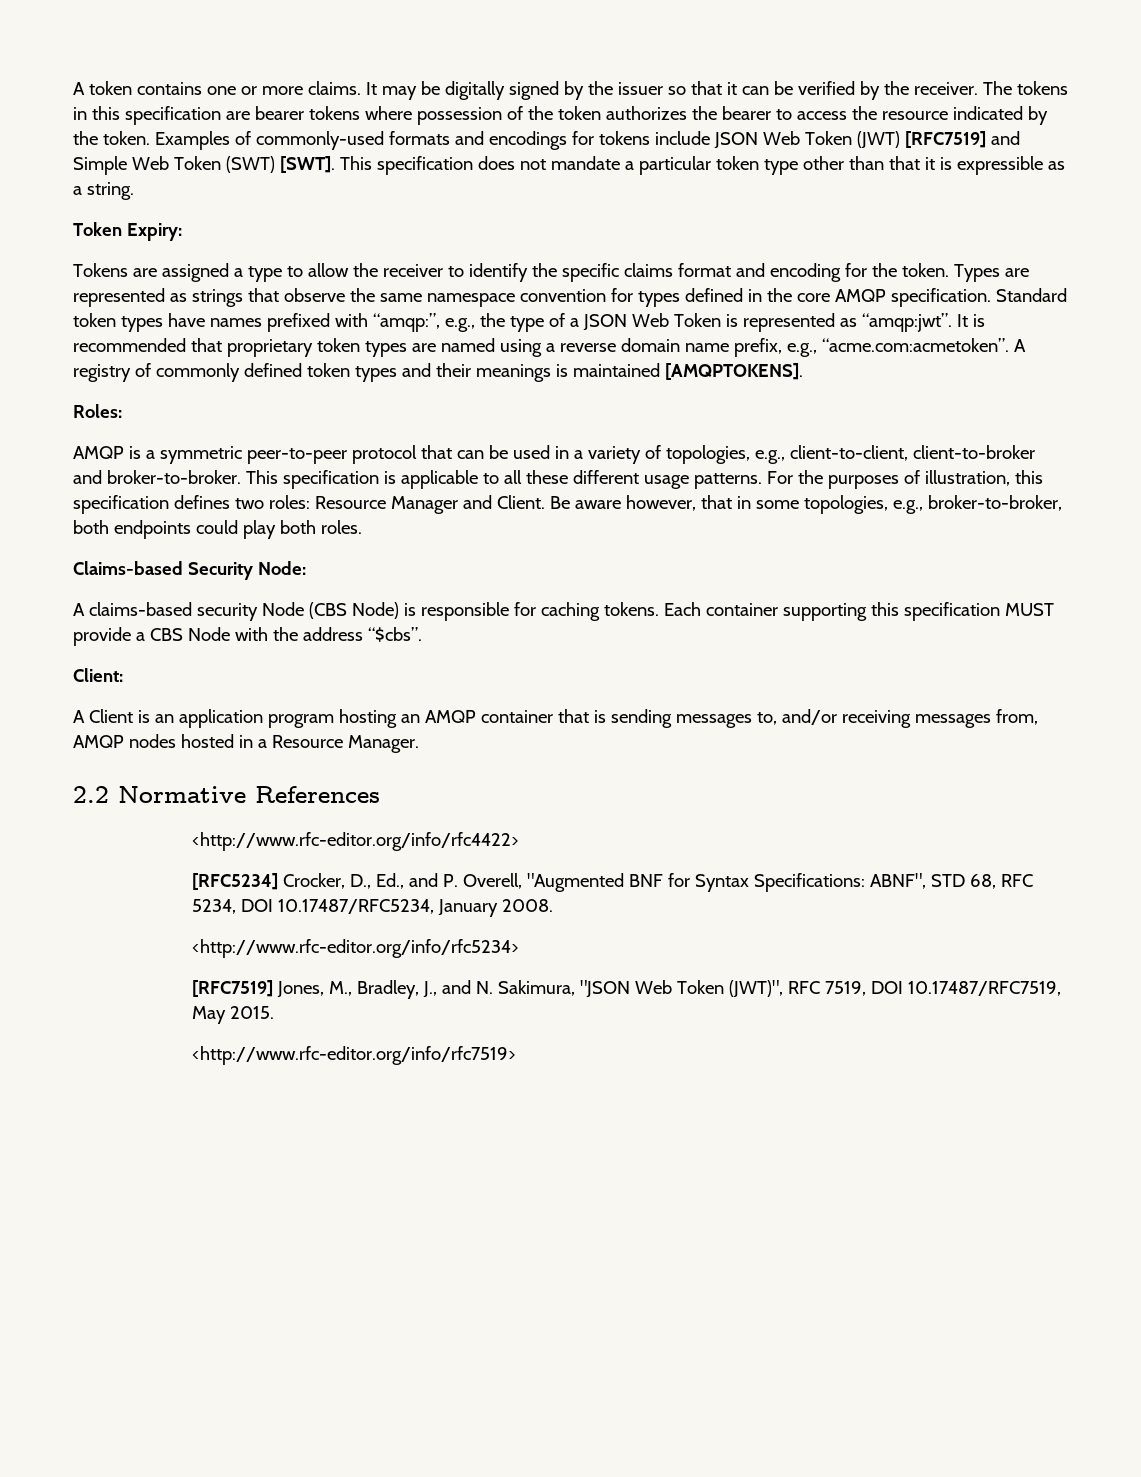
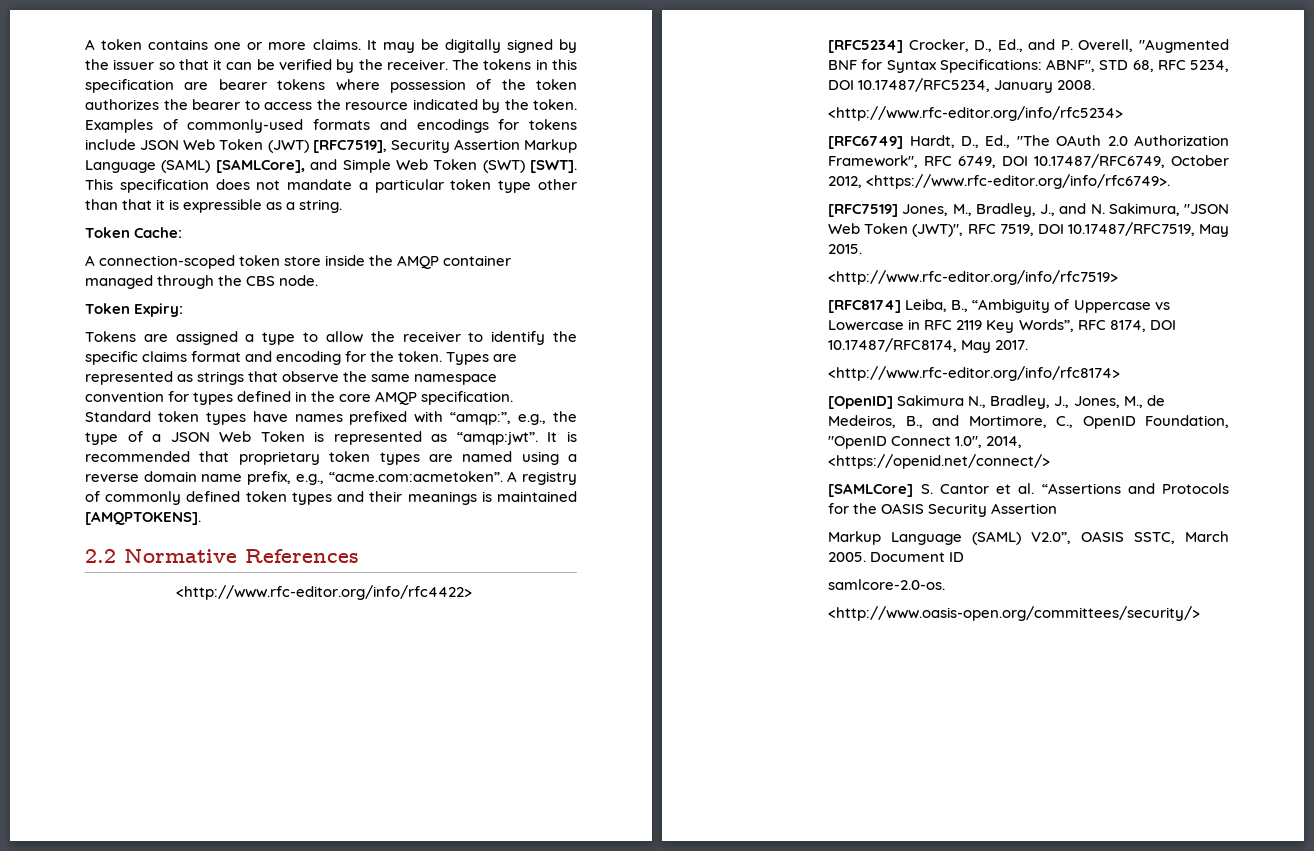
- Examples of commonly-used formats and encodings for tokens include JSON Web Token (JWT) [RFC7519] and Simple Web Token (SWT) [SWT].
+ Examples of commonly-used formats and encodings for tokens include JSON Web Token (JWT) [RFC7519], Security Assertion Markup Language (SAML) [SAMLCore], and Simple Web Token (SWT) [SWT].
+ Token Cache:
+ A connection-scoped token store inside the AMQP container managed through the CBS node.
- Roles:
- AMQP is a symmetric peer-to-peer protocol that can be used in a variety of topologies, e.g., client-to-client, client-to-broker and broker-to-broker. This specification is applicable to all these different usage patterns. For the purposes of illustration, this specification defines two roles: Resource Manager and Client. Be aware however, that in some topologies, e.g., broker-to-broker, both endpoints could play both roles.
- Claims-based Security Node:
- A claims-based security Node (CBS Node) is responsible for caching tokens. Each container supporting this specification MUST provide a CBS Node with the address “$cbs”.
- Client:
- A Client is an application program hosting an AMQP container that is sending messages to, and/or receiving messages from, AMQP nodes hosted in a Resource Manager.
+ [RFC6749] Hardt, D., Ed., "The OAuth 2.0 Authorization Framework", RFC 6749, DOI 10.17487/RFC6749, October 2012, <https://www.rfc-editor.org/info/rfc6749>.
+ [RFC8174] Leiba, B., “Ambiguity of Uppercase vs Lowercase in RFC 2119 Key Words”, RFC 8174, DOI 10.17487/RFC8174, May 2017.
+ <http://www.rfc-editor.org/info/rfc8174>
+ [OpenID] Sakimura N., Bradley, J., Jones, M., de Medeiros, B., and Mortimore, C., OpenID Foundation, "OpenID Connect 1.0", 2014, <https://openid.net/connect/>
+ [SAMLCore] S. Cantor et al. “Assertions and Protocols for the OASIS Security Assertion
+ Markup Language (SAML) V2.0”, OASIS SSTC, March 2005. Document ID
+ samlcore-2.0-os.
+ <http://www.oasis-open.org/committees/security/>

